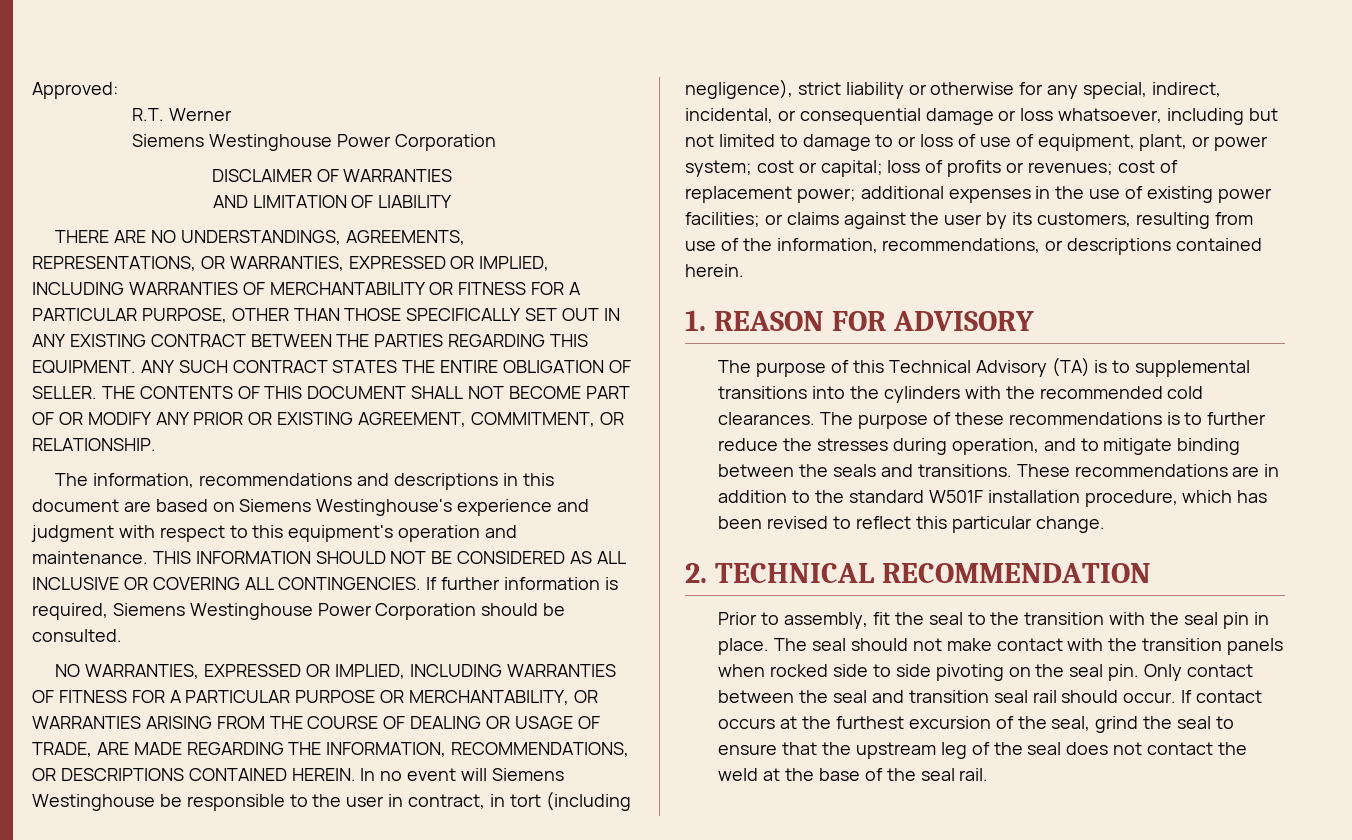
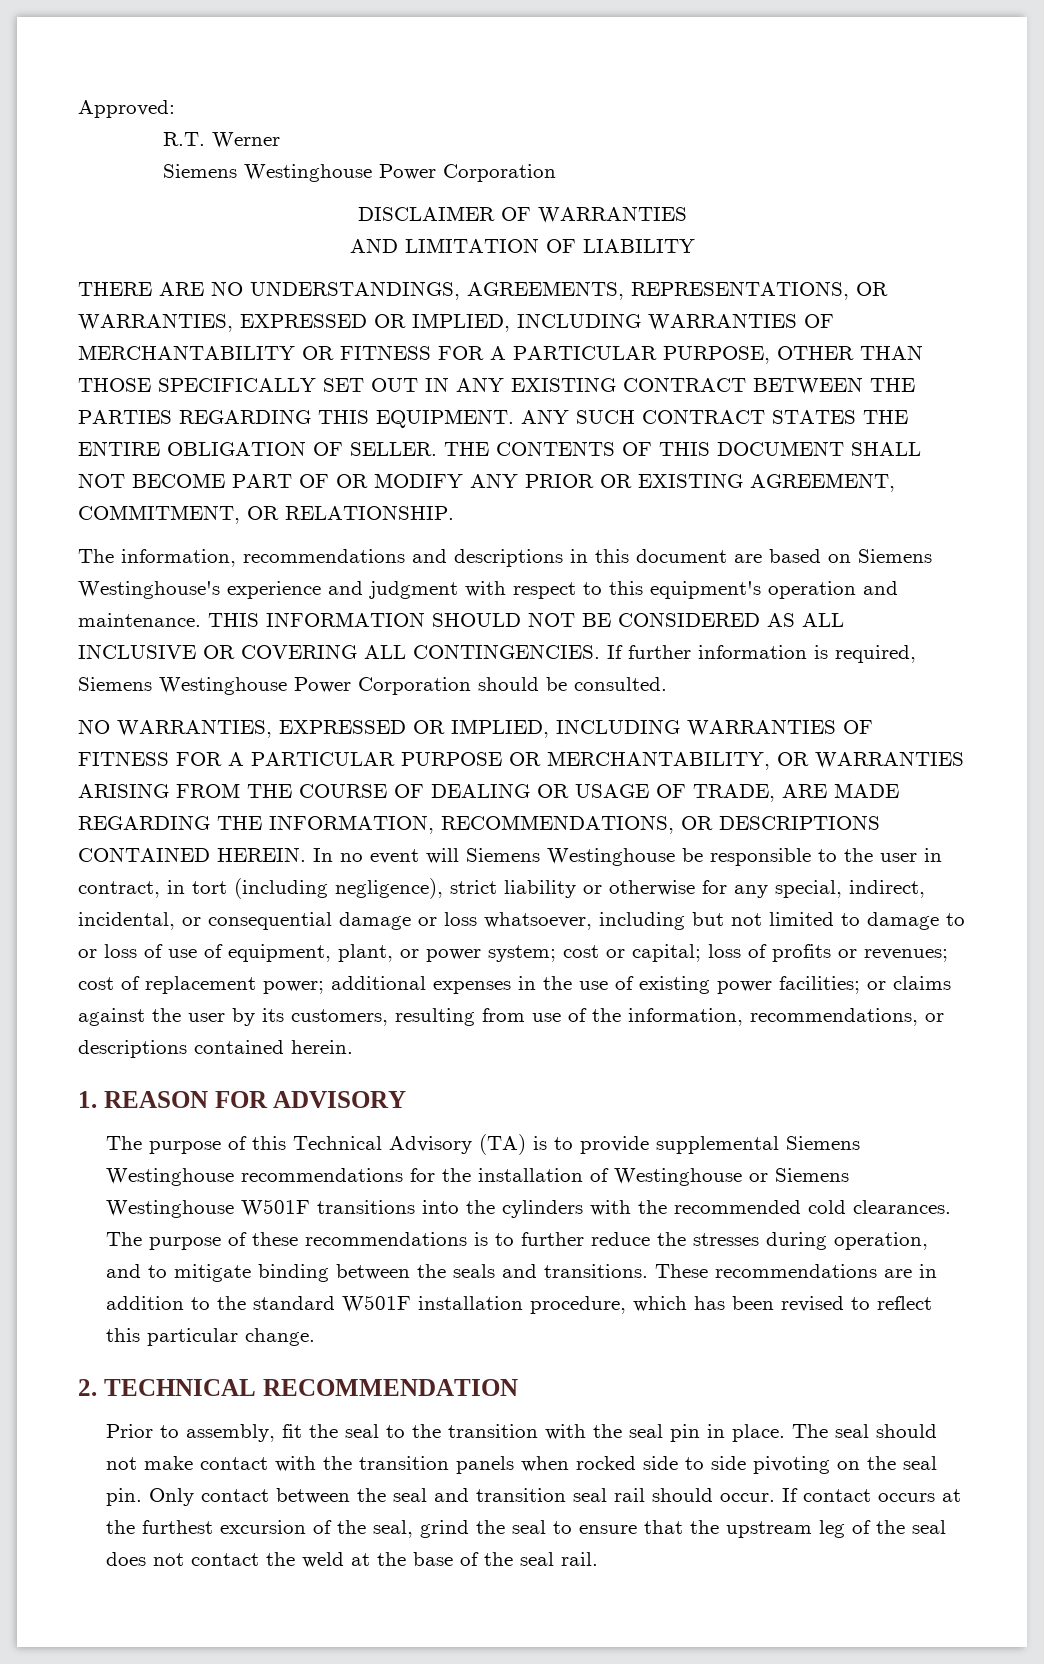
- The purpose of this Technical Advisory (TA) is to supplemental transitions into the cylinders with the recommended cold clearances.
+ The purpose of this Technical Advisory (TA) is to provide supplemental Siemens Westinghouse recommendations for the installation of Westinghouse or Siemens Westinghouse W501F transitions into the cylinders with the recommended cold clearances.

